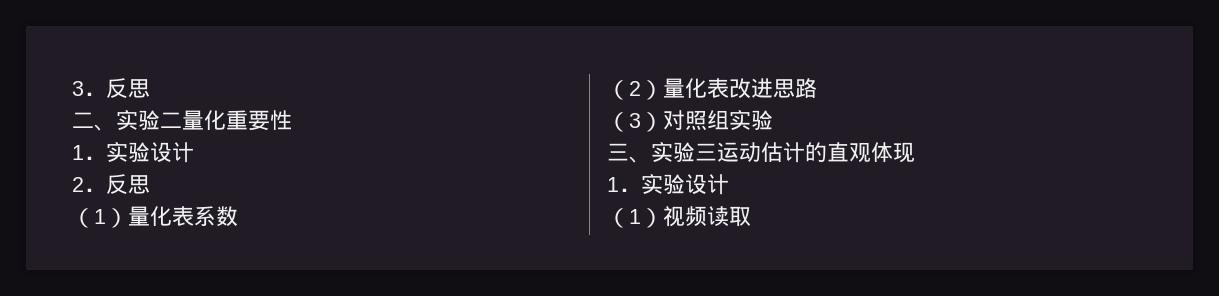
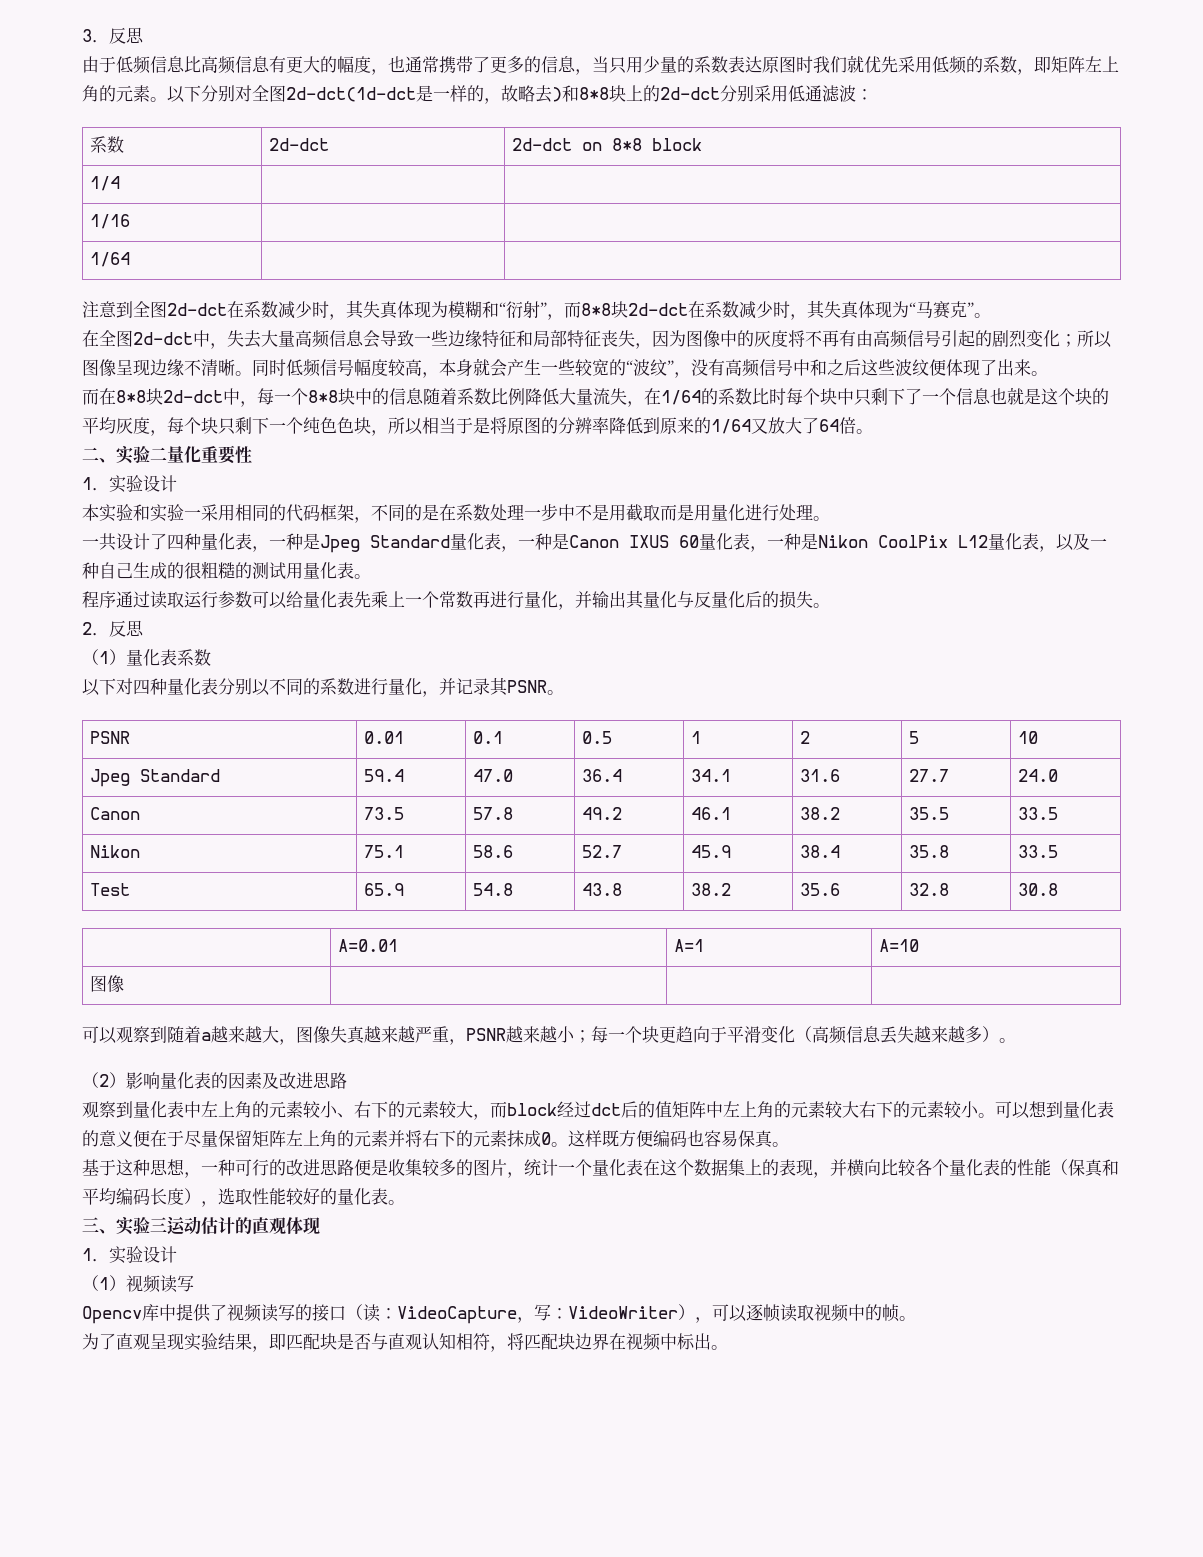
+ 由于低频信息比高频信息有更大的幅度，也通常携带了更多的信息，当只用少量的系数表达原图时我们就优先采用低频的系数，即矩阵左上角的元素。以下分别对全图2d-dct(1d-dct是一样的，故略去)和8*8块上的2d-dct分别采用低通滤波：
+ 系数 | 2d-dct | 2d-dct on 8*8 block
+ 1/4 | |
+ 1/16 | |
+ 1/64 | |
+ 注意到全图2d-dct在系数减少时，其失真体现为模糊和“衍射”，而8*8块2d-dct在系数减少时，其失真体现为“马赛克”。
+ 在全图2d-dct中，失去大量高频信息会导致一些边缘特征和局部特征丧失，因为图像中的灰度将不再有由高频信号引起的剧烈变化；所以图像呈现边缘不清晰。同时低频信号幅度较高，本身就会产生一些较宽的“波纹”，没有高频信号中和之后这些波纹便体现了出来。
+ 而在8*8块2d-dct中，每一个8*8块中的信息随着系数比例降低大量流失，在1/64的系数比时每个块中只剩下了一个信息也就是这个块的平均灰度，每个块只剩下一个纯色色块，所以相当于是将原图的分辨率降低到原来的1/64又放大了64倍。
+ 本实验和实验一采用相同的代码框架，不同的是在系数处理一步中不是用截取而是用量化进行处理。
+ 一共设计了四种量化表，一种是Jpeg Standard量化表，一种是Canon IXUS 60量化表，一种是Nikon CoolPix L12量化表，以及一种自己生成的很粗糙的测试用量化表。
+ 程序通过读取运行参数可以给量化表先乘上一个常数再进行量化，并输出其量化与反量化后的损失。
- （2）量化表改进思路
- （3）对照组实验
+ 以下对四种量化表分别以不同的系数进行量化，并记录其PSNR。
+ PSNR | 0.01 | 0.1 | 0.5 | 1 | 2 | 5 | 10
+ Jpeg Standard | 59.4 | 47.0 | 36.4 | 34.1 | 31.6 | 27.7 | 24.0
+ Canon | 73.5 | 57.8 | 49.2 | 46.1 | 38.2 | 35.5 | 33.5
+ Nikon | 75.1 | 58.6 | 52.7 | 45.9 | 38.4 | 35.8 | 33.5
+ Test | 65.9 | 54.8 | 43.8 | 38.2 | 35.6 | 32.8 | 30.8
+ | A=0.01 | A=1 | A=10
+ 图像 | | |
+ 可以观察到随着a越来越大，图像失真越来越严重，PSNR越来越小；每一个块更趋向于平滑变化（高频信息丢失越来越多）。
+ （2）影响量化表的因素及改进思路
+ 观察到量化表中左上角的元素较小、右下的元素较大，而block经过dct后的值矩阵中左上角的元素较大右下的元素较小。可以想到量化表的意义便在于尽量保留矩阵左上角的元素并将右下的元素抹成0。这样既方便编码也容易保真。
+ 基于这种思想，一种可行的改进思路便是收集较多的图片，统计一个量化表在这个数据集上的表现，并横向比较各个量化表的性能（保真和平均编码长度），选取性能较好的量化表。
- （1）视频读取
+ （1）视频读写
+ Opencv库中提供了视频读写的接口（读：VideoCapture，写：VideoWriter），可以逐帧读取视频中的帧。
+ 为了直观呈现实验结果，即匹配块是否与直观认知相符，将匹配块边界在视频中标出。

